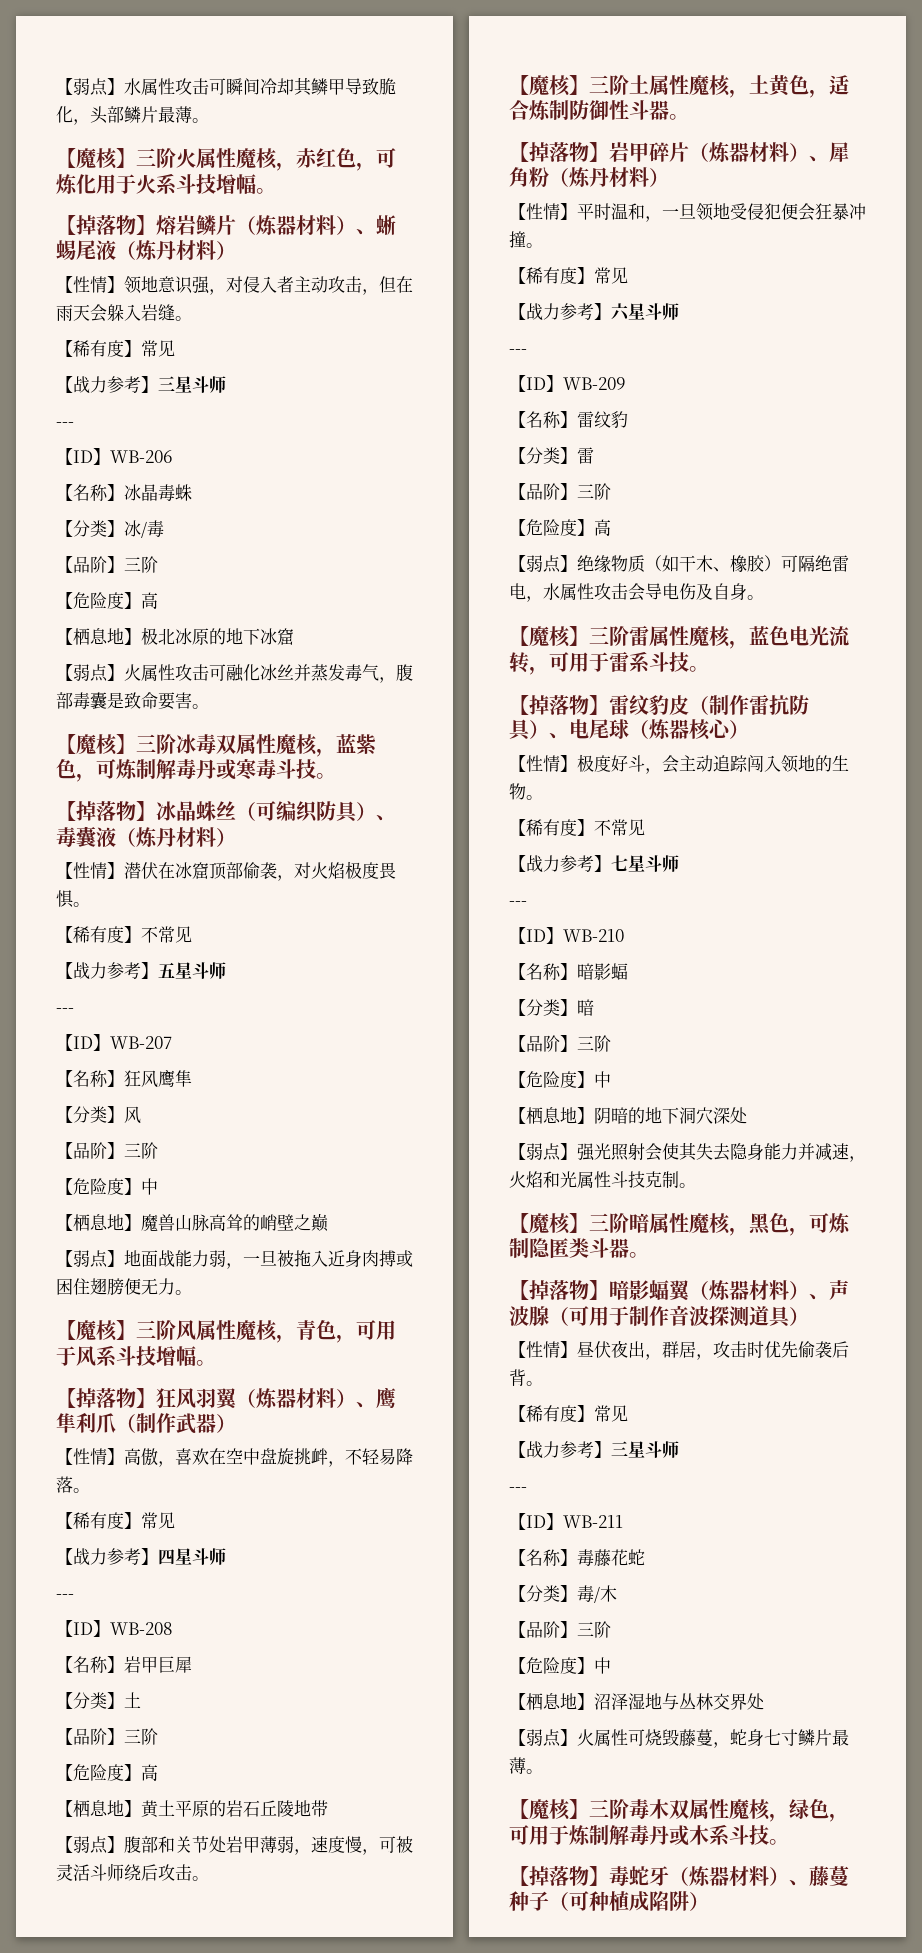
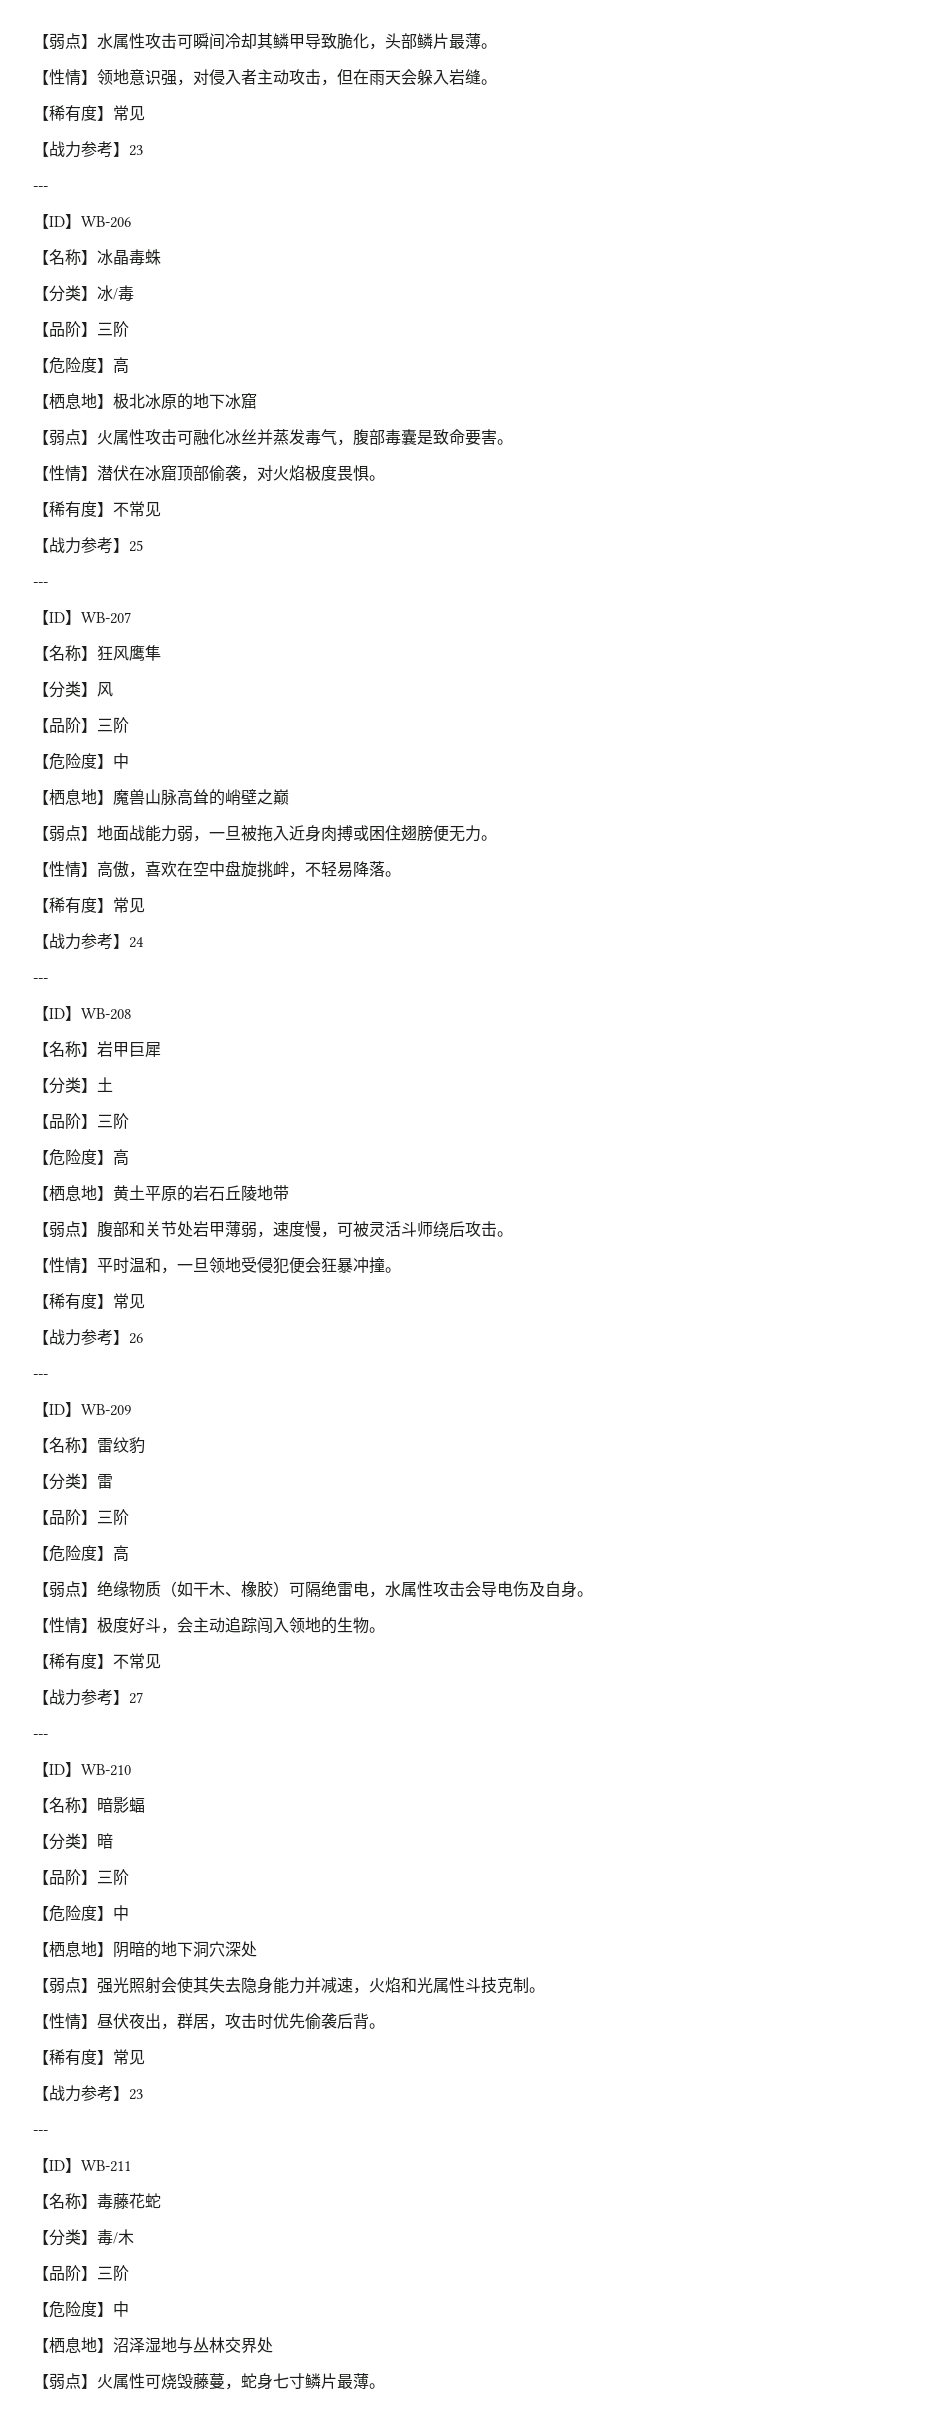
- 【魔核】三阶火属性魔核，赤红色，可炼化用于火系斗技增幅。
- 【掉落物】熔岩鳞片（炼器材料）、蜥蜴尾液（炼丹材料）
  【性情】领地意识强，对侵入者主动攻击，但在雨天会躲入岩缝。
  【稀有度】常见
- 【战力参考】三星斗师
+ 【战力参考】23
- 【魔核】三阶冰毒双属性魔核，蓝紫色，可炼制解毒丹或寒毒斗技。
- 【掉落物】冰晶蛛丝（可编织防具）、毒囊液（炼丹材料）
- 【战力参考】五星斗师
+ 【战力参考】25
- 【魔核】三阶风属性魔核，青色，可用于风系斗技增幅。
- 【掉落物】狂风羽翼（炼器材料）、鹰隼利爪（制作武器）
- 【战力参考】四星斗师
+ 【战力参考】24
- 【魔核】三阶土属性魔核，土黄色，适合炼制防御性斗器。
- 【掉落物】岩甲碎片（炼器材料）、犀角粉（炼丹材料）
- 【战力参考】六星斗师
+ 【战力参考】26
- 【魔核】三阶雷属性魔核，蓝色电光流转，可用于雷系斗技。
- 【掉落物】雷纹豹皮（制作雷抗防具）、电尾球（炼器核心）
- 【战力参考】七星斗师
+ 【战力参考】27
- 【魔核】三阶暗属性魔核，黑色，可炼制隐匿类斗器。
- 【掉落物】暗影蝠翼（炼器材料）、声波腺（可用于制作音波探测道具）
  【性情】昼伏夜出，群居，攻击时优先偷袭后背。
  【稀有度】常见
- 【战力参考】三星斗师
+ 【战力参考】23
- 【魔核】三阶毒木双属性魔核，绿色，可用于炼制解毒丹或木系斗技。
- 【掉落物】毒蛇牙（炼器材料）、藤蔓种子（可种植成陷阱）

